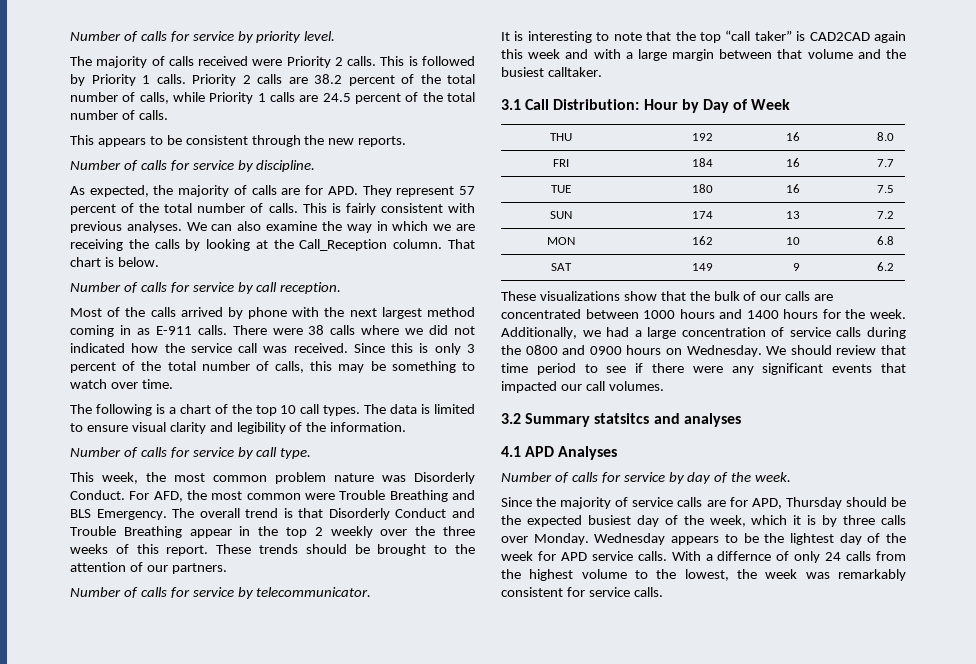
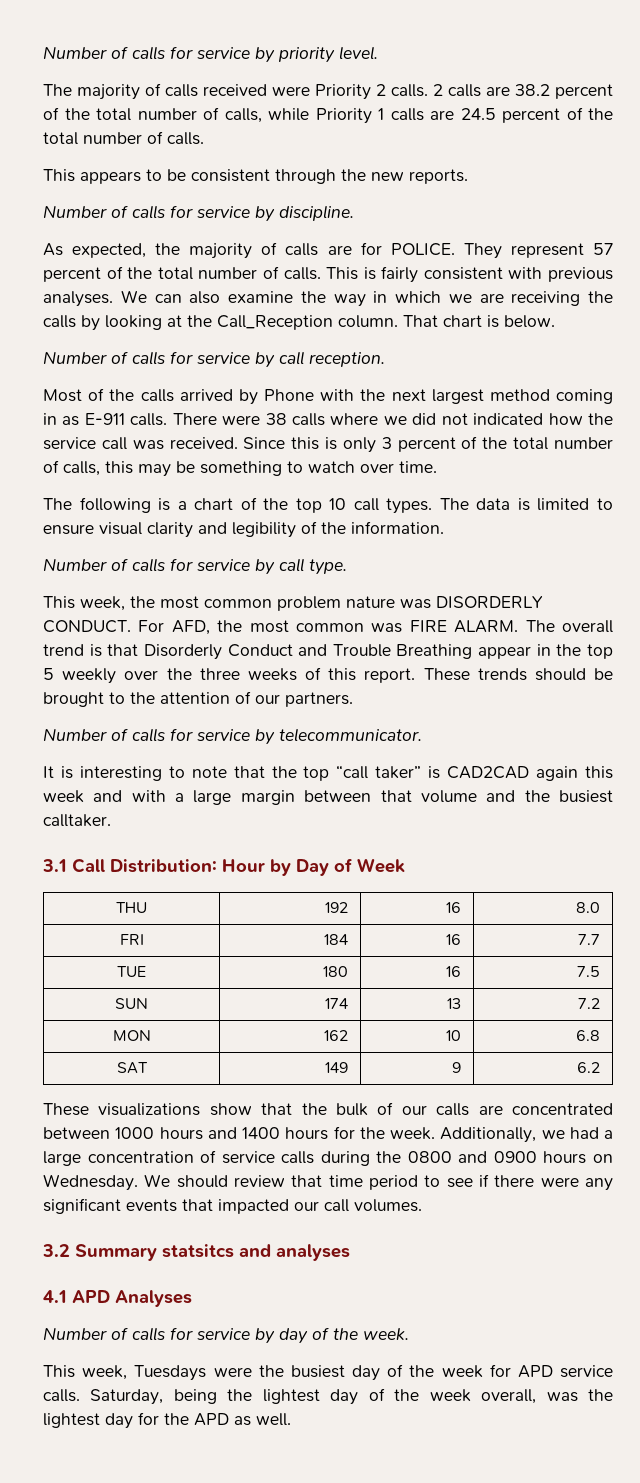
- This is followed by Priority 1 calls. Priority 2 calls are 38.2 percent of the total number of calls, while Priority 1 calls are 24.5 percent of the total number of calls.
+ 2 calls are 38.2 percent of the total number of calls, while Priority 1 calls are 24.5 percent of the total number of calls.
- As expected, the majority of calls are for APD. They represent 57 percent of the total number of calls.
+ As expected, the majority of calls are for POLICE. They represent 57 percent of the total number of calls.
- Most of the calls arrived by phone with the next largest method coming in as E-911 calls.
+ Most of the calls arrived by Phone with the next largest method coming in as E-911 calls.
- This week, the most common problem nature was Disorderly Conduct.
+ This week, the most common problem nature was DISORDERLY CONDUCT.
- For AFD, the most common were Trouble Breathing and BLS Emergency.
+ For AFD, the most common was FIRE ALARM.
- The overall trend is that Disorderly Conduct and Trouble Breathing appear in the top 2 weekly over the three weeks of this report.
+ The overall trend is that Disorderly Conduct and Trouble Breathing appear in the top 5 weekly over the three weeks of this report.
- Since the majority of service calls are for APD, Thursday should be the expected busiest day of the week, which it is by three calls over Monday. Wednesday appears to be the lightest day of the week for APD service calls.
+ This week, Tuesdays were the busiest day of the week for APD service calls.
- With a differnce of only 24 calls from the highest volume to the lowest, the week was remarkably consistent for service calls.
+ Saturday, being the lightest day of the week overall, was the lightest day for the APD as well.

